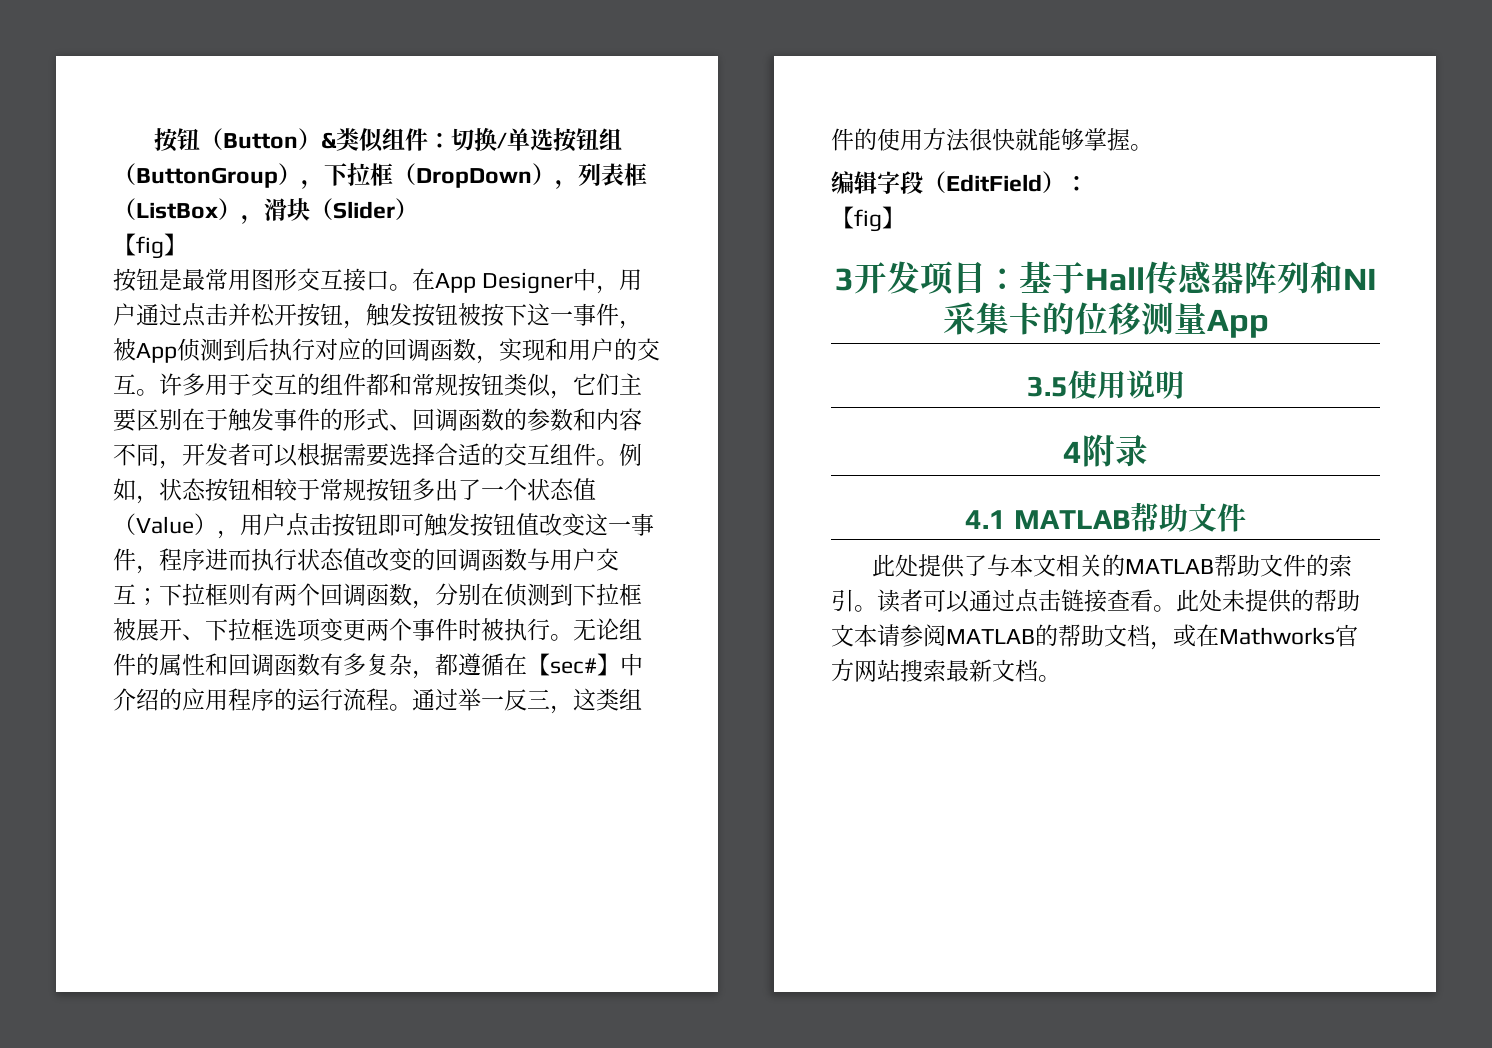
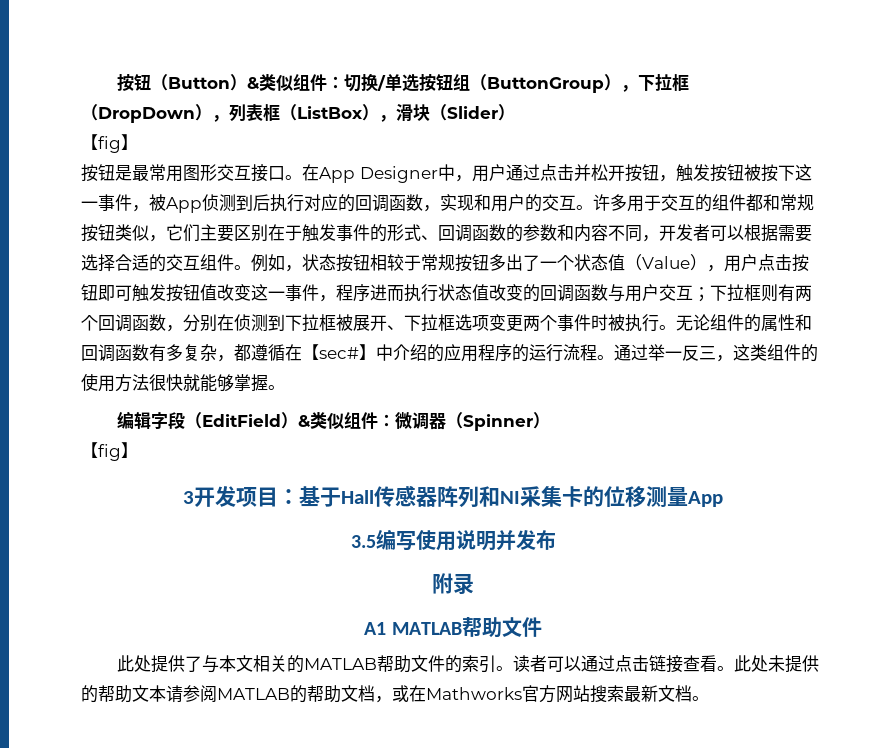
- 编辑字段（EditField）：
+ 编辑字段（EditField）&类似组件：微调器（Spinner）
- 3.5使用说明
- 4附录
+ 3.5编写使用说明并发布
+ 附录
- 4.1 MATLAB帮助文件
+ A1 MATLAB帮助文件

